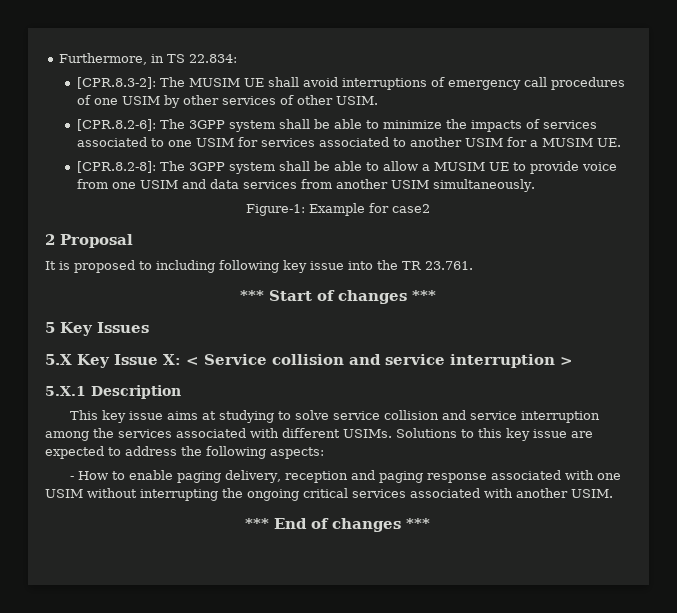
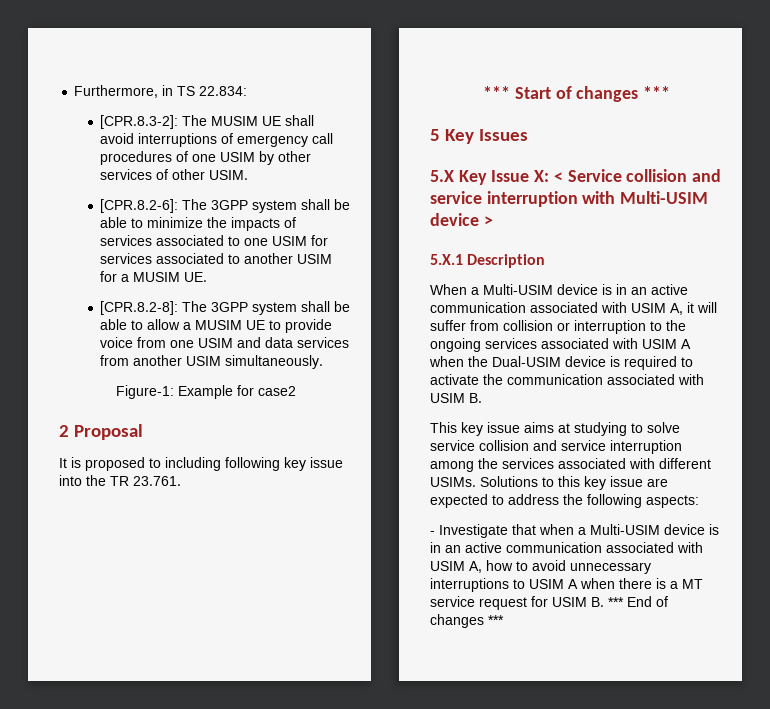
- 5.X Key Issue X: < Service collision and service interruption >
+ 5.X Key Issue X: < Service collision and service interruption with Multi-USIM device >
+ When a Multi-USIM device is in an active communication associated with USIM A, it will suffer from collision or interruption to the ongoing services associated with USIM A when the Dual-USIM device is required to activate the communication associated with USIM B.
- - How to enable paging delivery, reception and paging response associated with one USIM without interrupting the ongoing critical services associated with another USIM.
- *** End of changes ***
+ - Investigate that when a Multi-USIM device is in an active communication associated with USIM A, how to avoid unnecessary interruptions to USIM A when there is a MT service request for USIM B. *** End of changes ***

